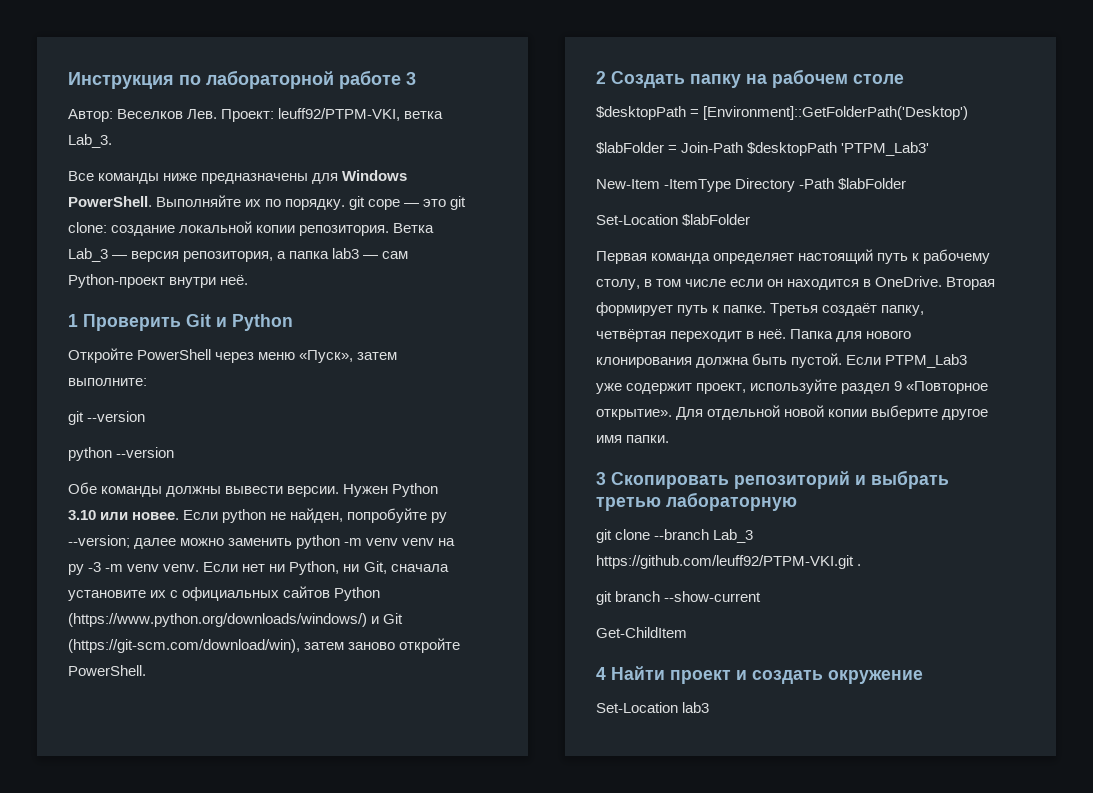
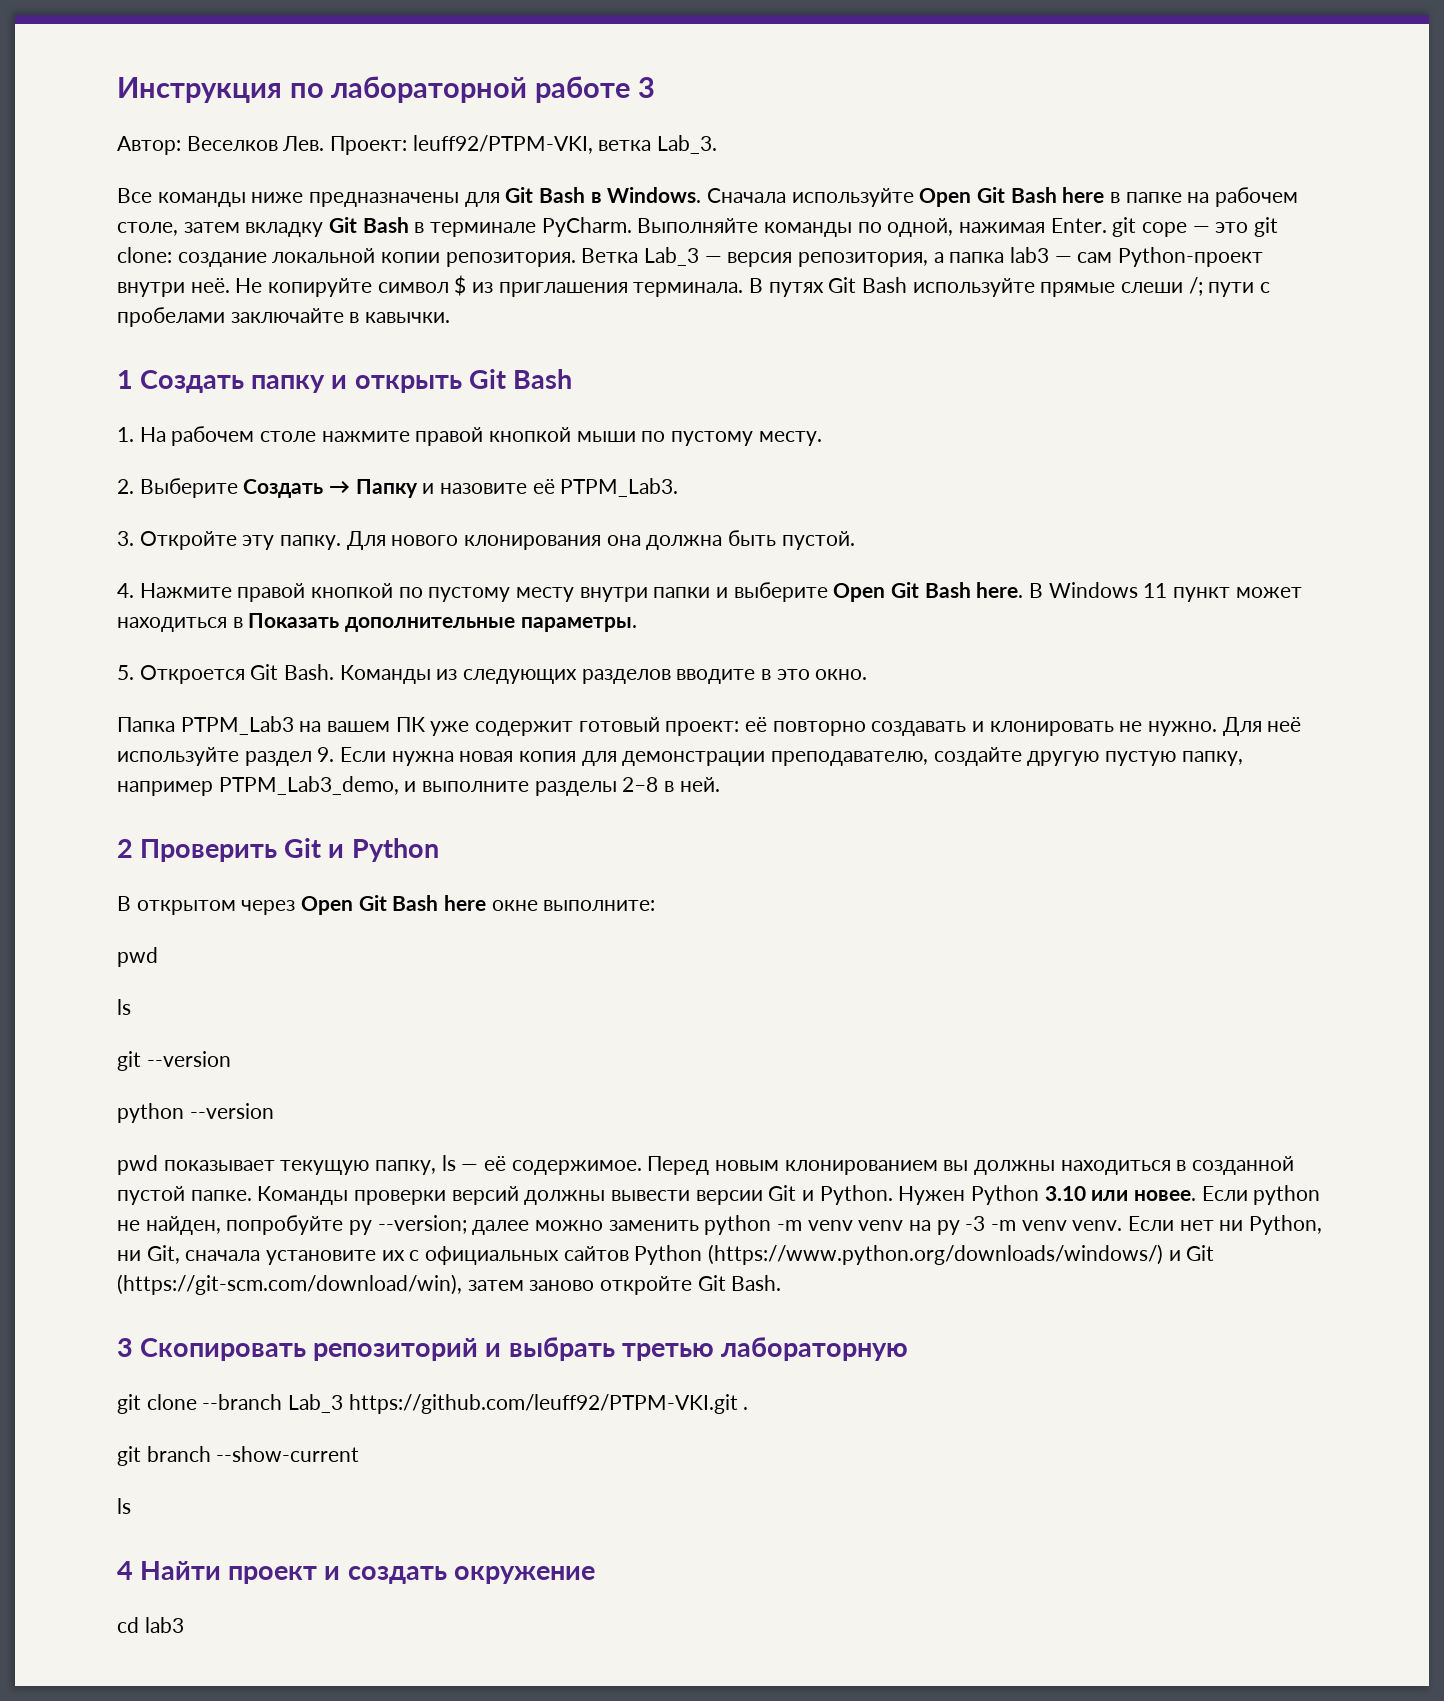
- Все команды ниже предназначены для Windows PowerShell. Выполняйте их по порядку. git cope — это git clone: создание локальной копии репозитория.
+ Все команды ниже предназначены для Git Bash в Windows. Сначала используйте Open Git Bash here в папке на рабочем столе, затем вкладку Git Bash в терминале PyCharm. Выполняйте команды по одной, нажимая Enter. git cope — это git clone: создание локальной копии репозитория.
- Ветка Lab_3 — версия репозитория, а папка lab3 — сам Python-проект внутри неё.
- 1 Проверить Git и Python
- Откройте PowerShell через меню «Пуск», затем выполните:
+ Ветка Lab_3 — версия репозитория, а папка lab3 — сам Python-проект внутри неё. Не копируйте символ $ из приглашения терминала. В путях Git Bash используйте прямые слеши /; пути с пробелами заключайте в кавычки.
+ 1 Создать папку и открыть Git Bash
+ 1. На рабочем столе нажмите правой кнопкой мыши по пустому месту.
+ 2. Выберите Создать → Папку и назовите её PTPM_Lab3.
+ 3. Откройте эту папку. Для нового клонирования она должна быть пустой.
+ 4. Нажмите правой кнопкой по пустому месту внутри папки и выберите Open Git Bash here. В Windows 11 пункт может находиться в Показать дополнительные параметры.
+ 5. Откроется Git Bash. Команды из следующих разделов вводите в это окно.
+ Папка PTPM_Lab3 на вашем ПК уже содержит готовый проект: её повторно создавать и клонировать не нужно. Для неё используйте раздел 9. Если нужна новая копия для демонстрации преподавателю, создайте другую пустую папку, например PTPM_Lab3_demo, и выполните разделы 2–8 в ней.
+ 2 Проверить Git и Python
+ В открытом через Open Git Bash here окне выполните:
+ pwd
+ ls
- Обе команды должны вывести версии.
+ pwd показывает текущую папку, ls — её содержимое. Перед новым клонированием вы должны находиться в созданной пустой папке. Команды проверки версий должны вывести версии Git и Python.
- Если нет ни Python, ни Git, сначала установите их с официальных сайтов Python (https://www.python.org/downloads/windows/) и Git (https://git-scm.com/download/win), затем заново откройте PowerShell.
- 2 Создать папку на рабочем столе
- $desktopPath = [Environment]::GetFolderPath('Desktop')
- $labFolder = Join-Path $desktopPath 'PTPM_Lab3'
- New-Item -ItemType Directory -Path $labFolder
- Set-Location $labFolder
- Первая команда определяет настоящий путь к рабочему столу, в том числе если он находится в OneDrive. Вторая формирует путь к папке. Третья создаёт папку, четвёртая переходит в неё. Папка для нового клонирования должна быть пустой. Если PTPM_Lab3 уже содержит проект, используйте раздел 9 «Повторное открытие». Для отдельной новой копии выберите другое имя папки.
+ Если нет ни Python, ни Git, сначала установите их с официальных сайтов Python (https://www.python.org/downloads/windows/) и Git (https://git-scm.com/download/win), затем заново откройте Git Bash.
  git branch --show-current
- Get-ChildItem
+ ls
- Set-Location lab3
+ cd lab3

